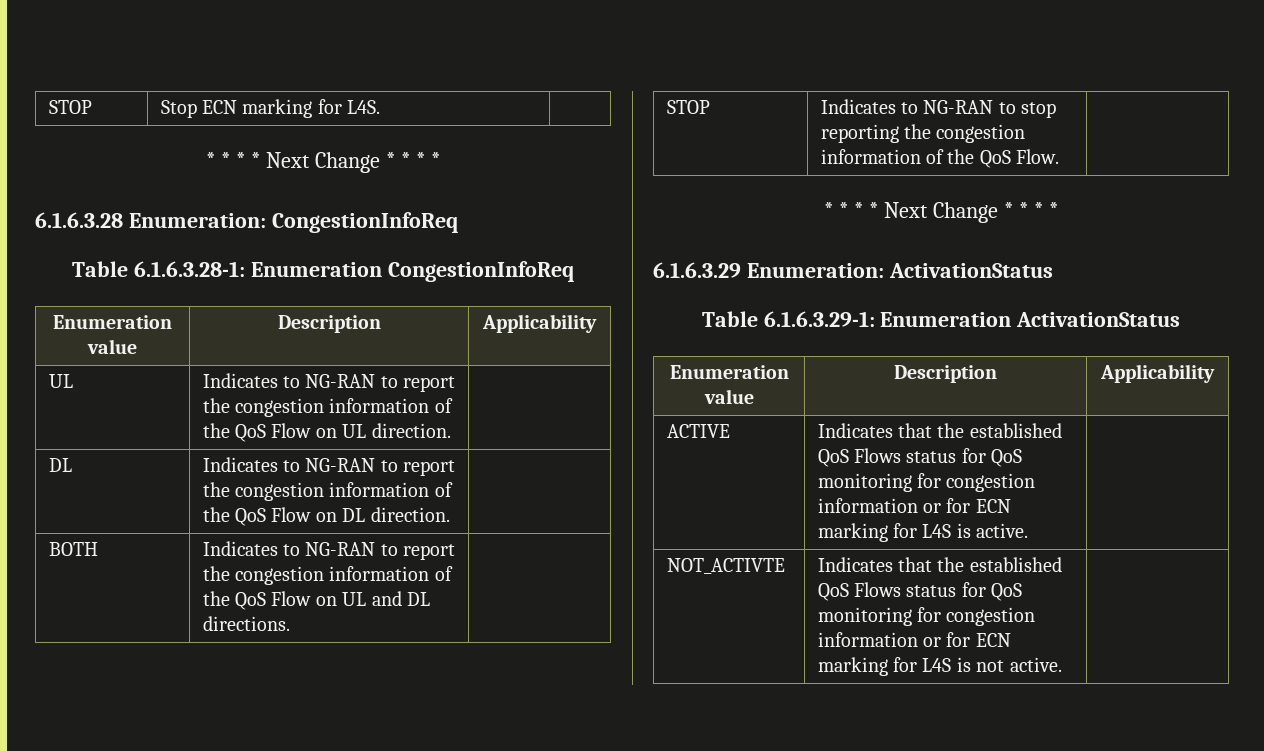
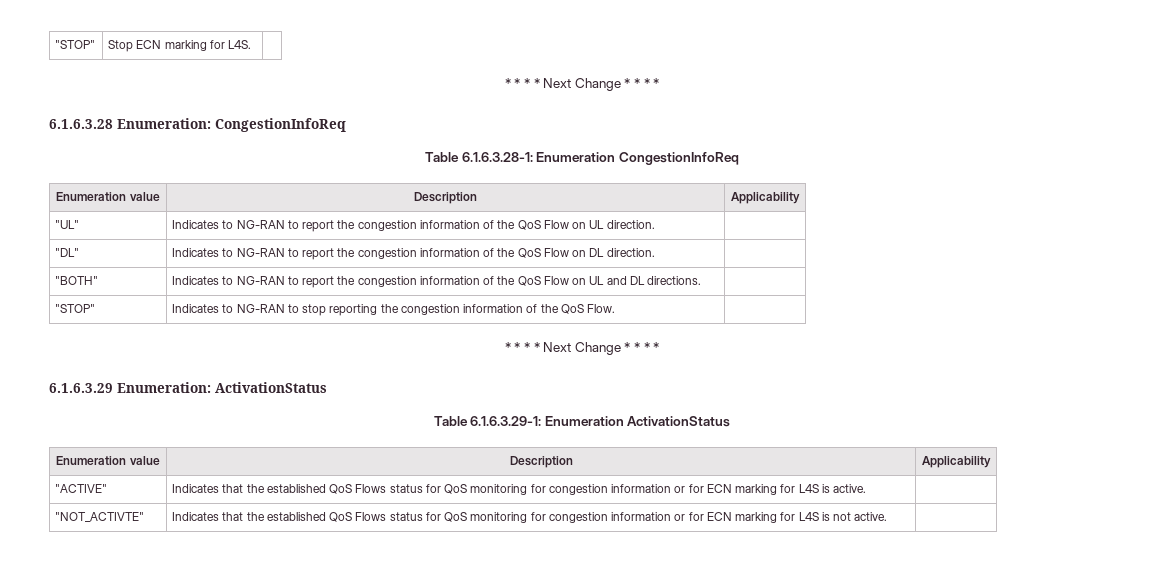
- STOP | Stop ECN marking for L4S. |
+ "STOP" | Stop ECN marking for L4S. |
- UL | Indicates to NG-RAN to report the congestion information of the QoS Flow on UL direction. |
+ "UL" | Indicates to NG-RAN to report the congestion information of the QoS Flow on UL direction. |
- DL | Indicates to NG-RAN to report the congestion information of the QoS Flow on DL direction. |
+ "DL" | Indicates to NG-RAN to report the congestion information of the QoS Flow on DL direction. |
- BOTH | Indicates to NG-RAN to report the congestion information of the QoS Flow on UL and DL directions. |
+ "BOTH" | Indicates to NG-RAN to report the congestion information of the QoS Flow on UL and DL directions. |
- STOP | Indicates to NG-RAN to stop reporting the congestion information of the QoS Flow. |
+ "STOP" | Indicates to NG-RAN to stop reporting the congestion information of the QoS Flow. |
- ACTIVE | Indicates that the established QoS Flows status for QoS monitoring for congestion information or for ECN marking for L4S is active. |
+ "ACTIVE" | Indicates that the established QoS Flows status for QoS monitoring for congestion information or for ECN marking for L4S is active. |
- NOT_ACTIVTE | Indicates that the established QoS Flows status for QoS monitoring for congestion information or for ECN marking for L4S is not active. |
+ "NOT_ACTIVTE" | Indicates that the established QoS Flows status for QoS monitoring for congestion information or for ECN marking for L4S is not active. |

